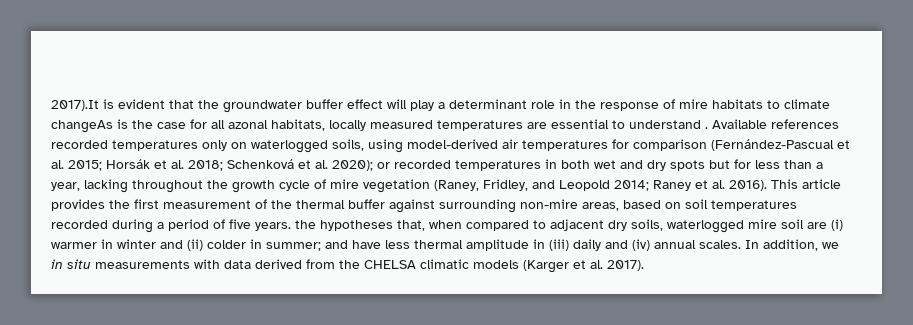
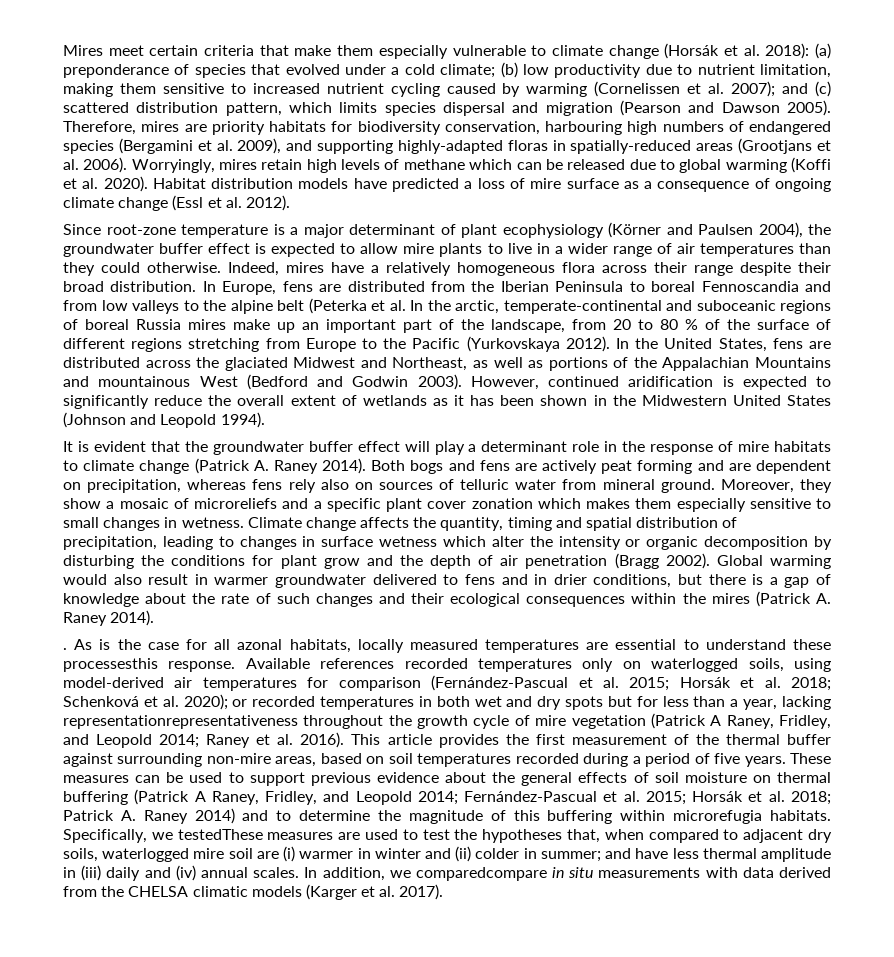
- 2017).It is evident that the groundwater buffer effect will play a determinant role in the response of mire habitats to climate changeAs is the case for all azonal habitats, locally measured temperatures are essential to understand .
+ Mires meet certain criteria that make them especially vulnerable to climate change (Horsák et al. 2018): (a) preponderance of species that evolved under a cold climate; (b) low productivity due to nutrient limitation, making them sensitive to increased nutrient cycling caused by warming (Cornelissen et al. 2007); and (c) scattered distribution pattern, which limits species dispersal and migration (Pearson and Dawson 2005). Therefore, mires are priority habitats for biodiversity conservation, harbouring high numbers of endangered species (Bergamini et al. 2009), and supporting highly-adapted floras in spatially-reduced areas (Grootjans et al. 2006). Worryingly, mires retain high levels of methane which can be released due to global warming (Koffi et al. 2020). Habitat distribution models have predicted a loss of mire surface as a consequence of ongoing climate change (Essl et al. 2012).
+ Since root-zone temperature is a major determinant of plant ecophysiology (Körner and Paulsen 2004), the groundwater buffer effect is expected to allow mire plants to live in a wider range of air temperatures than they could otherwise. Indeed, mires have a relatively homogeneous flora across their range despite their broad distribution. In Europe, fens are distributed from the Iberian Peninsula to boreal Fennoscandia and from low valleys to the alpine belt (Peterka et al. In the arctic, temperate-continental and suboceanic regions of boreal Russia mires make up an important part of the landscape, from 20 to 80 % of the surface of different regions stretching from Europe to the Pacific (Yurkovskaya 2012). In the United States, fens are distributed across the glaciated Midwest and Northeast, as well as portions of the Appalachian Mountains and mountainous West (Bedford and Godwin 2003). However, continued aridification is expected to significantly reduce the overall extent of wetlands as it has been shown in the Midwestern United States (Johnson and Leopold 1994).
+ It is evident that the groundwater buffer effect will play a determinant role in the response of mire habitats to climate change (Patrick A. Raney 2014). Both bogs and fens are actively peat forming and are dependent on precipitation, whereas fens rely also on sources of telluric water from mineral ground. Moreover, they show a mosaic of microreliefs and a specific plant cover zonation which makes them especially sensitive to small changes in wetness. Climate change affects the quantity, timing and spatial distribution of precipitation, leading to changes in surface wetness which alter the intensity or organic decomposition by disturbing the conditions for plant grow and the depth of air penetration (Bragg 2002). Global warming would also result in warmer groundwater delivered to fens and in drier conditions, but there is a gap of knowledge about the rate of such changes and their ecological consequences within the mires (Patrick A. Raney 2014).
+ . As is the case for all azonal habitats, locally measured temperatures are essential to understand these processesthis response.
- Available references recorded temperatures only on waterlogged soils, using model-derived air temperatures for comparison (Fernández-Pascual et al. 2015; Horsák et al. 2018; Schenková et al. 2020); or recorded temperatures in both wet and dry spots but for less than a year, lacking throughout the growth cycle of mire vegetation (Raney, Fridley, and Leopold 2014; Raney et al. 2016).
+ Available references recorded temperatures only on waterlogged soils, using model-derived air temperatures for comparison (Fernández-Pascual et al. 2015; Horsák et al. 2018; Schenková et al. 2020); or recorded temperatures in both wet and dry spots but for less than a year, lacking representationrepresentativeness throughout the growth cycle of mire vegetation (Patrick A Raney, Fridley, and Leopold 2014; Raney et al. 2016).
- This article provides the first measurement of the thermal buffer against surrounding non-mire areas, based on soil temperatures recorded during a period of five years. the hypotheses that, when compared to adjacent dry soils, waterlogged mire soil are (i) warmer in winter and (ii) colder in summer; and have less thermal amplitude in (iii) daily and (iv) annual scales.
+ This article provides the first measurement of the thermal buffer against surrounding non-mire areas, based on soil temperatures recorded during a period of five years. These measures can be used to support previous evidence about the general effects of soil moisture on thermal buffering (Patrick A Raney, Fridley, and Leopold 2014; Fernández-Pascual et al. 2015; Horsák et al. 2018; Patrick A. Raney 2014) and to determine the magnitude of this buffering within microrefugia habitats. Specifically, we testedThese measures are used to test the hypotheses that, when compared to adjacent dry soils, waterlogged mire soil are (i) warmer in winter and (ii) colder in summer; and have less thermal amplitude in (iii) daily and (iv) annual scales.
- In addition, we in situ measurements with data derived from the CHELSA climatic models (Karger et al. 2017).
+ In addition, we comparedcompare in situ measurements with data derived from the CHELSA climatic models (Karger et al. 2017).

